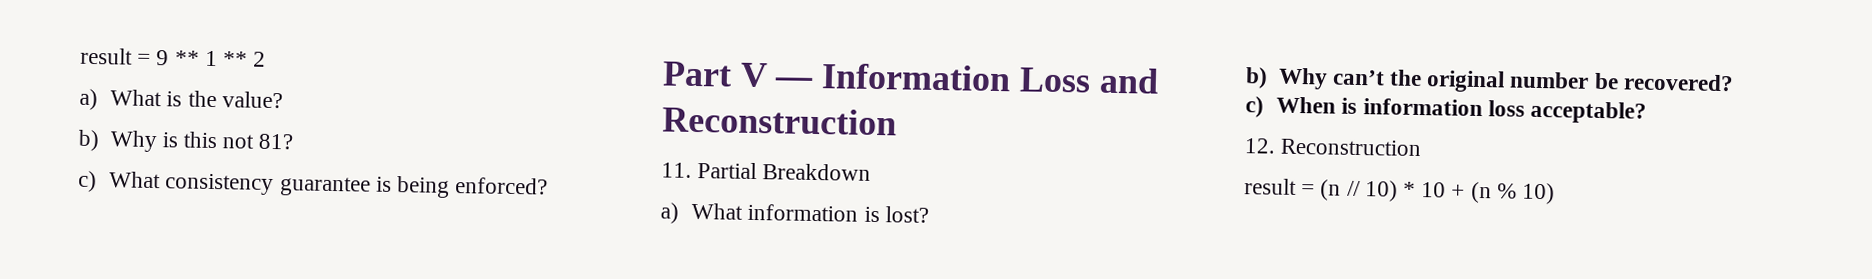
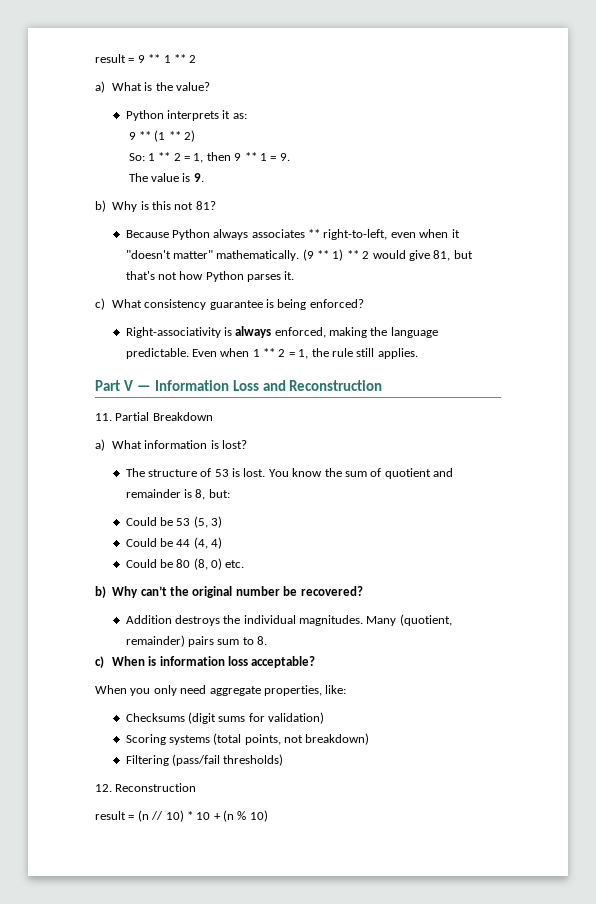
+ Python interprets it as:
+ 9 ** (1 ** 2)
+ So: 1 ** 2 = 1, then 9 ** 1 = 9.
+ The value is 9.
+ Because Python always associates ** right-to-left, even when it "doesn't matter" mathematically. (9 ** 1) ** 2 would give 81, but that's not how Python parses it.
+ Right-associativity is always enforced, making the language predictable. Even when 1 ** 2 = 1, the rule still applies.
+ The structure of 53 is lost. You know the sum of quotient and remainder is 8, but:
+ Could be 53 (5, 3)
+ Could be 44 (4, 4)
+ Could be 80 (8, 0) etc.
+ Addition destroys the individual magnitudes. Many (quotient, remainder) pairs sum to 8.
+ When you only need aggregate properties, like:
+ Checksums (digit sums for validation)
+ Scoring systems (total points, not breakdown)
+ Filtering (pass/fail thresholds)

